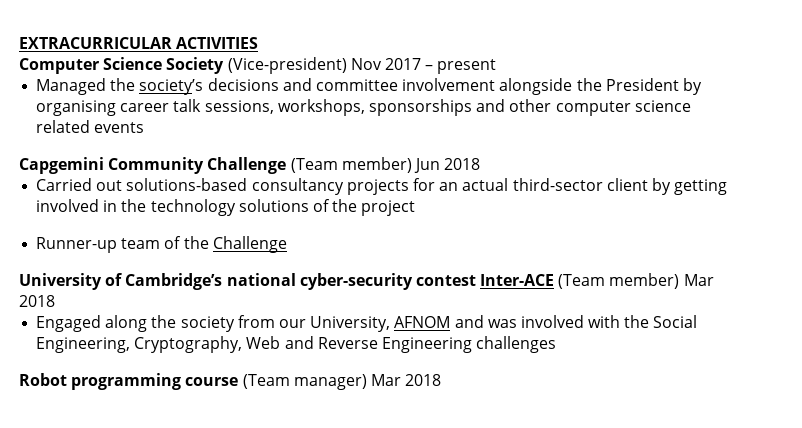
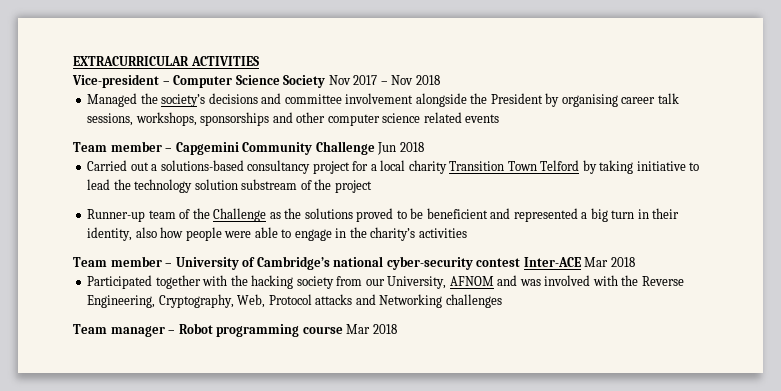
- Computer Science Society (Vice-president) Nov 2017 – present
+ Vice-president – Computer Science Society Nov 2017 – Nov 2018
- Capgemini Community Challenge (Team member) Jun 2018
+ Team member – Capgemini Community Challenge Jun 2018
- Carried out solutions-based consultancy projects for an actual third-sector client by getting involved in the technology solutions of the project
+ Carried out a solutions-based consultancy project for a local charity Transition Town Telford by taking initiative to lead the technology solution substream of the project
- Runner-up team of the Challenge
- University of Cambridge’s national cyber-security contest Inter-ACE (Team member) Mar 2018
+ Runner-up team of the Challenge as the solutions proved to be beneficient and represented a big turn in their identity, also how people were able to engage in the charity’s activities
+ Team member – University of Cambridge’s national cyber-security contest Inter-ACE Mar 2018
- Engaged along the society from our University, AFNOM and was involved with the Social Engineering, Cryptography, Web and Reverse Engineering challenges
- Robot programming course (Team manager) Mar 2018
+ Participated together with the hacking society from our University, AFNOM and was involved with the Reverse Engineering, Cryptography, Web, Protocol attacks and Networking challenges
+ Team manager – Robot programming course Mar 2018

